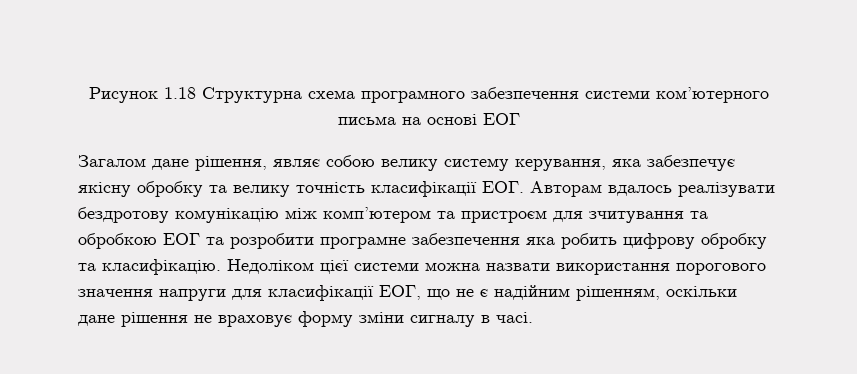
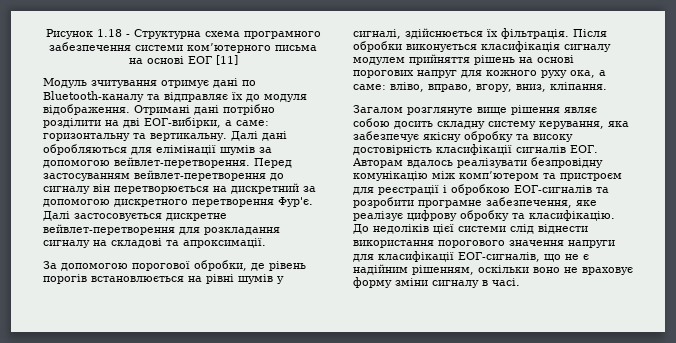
- Рисунок 1.18 Структурна схема програмного забезпечення системи ком’ютерного письма на основі ЕОГ
- Загалом дане рішення, являє собою велику систему керування, яка забезпечує якісну обробку та велику точність класифікації ЕОГ. Авторам вдалось реалізувати бездротову комунікацію між комп’ютером та пристроєм для зчитування та обробкою ЕОГ та розробити програмне забезпечення яка робить цифрову обробку та класифікацію. Недоліком цієї системи можна назвати використання порогового значення напруги для класифікації ЕОГ, що не є надійним рішенням, оскільки дане рішення не враховує форму зміни сигналу в часі.
+ Рисунок 1.18 - Структурна схема програмного забезпечення системи ком’ютерного письма на основі ЕОГ [11]
+ Модуль зчитування отримує дані по Bluetooth-каналу та відправляє їх до модуля відображення. Отримані дані потрібно розділити на дві ЕОГ-вибірки, а саме: горизонтальну та вертикальну. Далі дані обробляються для елімінації шумів за допомогою вейвлет-перетворення. Перед застосуванням вейвлет-перетворення до сигналу він перетворюється на дискретний за допомогою дискретного перетворення Фур'є. Далі застосовується дискретне вейвлет-перетворення для розкладання сигналу на складові та апроксимації.
+ За допомогою порогової обробки, де рівень порогів встановлюється на рівні шумів у сигналі, здійснюється їх фільтрація. Після обробки виконується класифікація сигналу модулем прийняття рішень на основі порогових напруг для кожного руху ока, а саме: вліво, вправо, вгору, вниз, кліпання.
+ Загалом розглянуте вище рішення являє собою досить складну систему керування, яка забезпечує якісну обробку та високу достовірність класифікації сигналів ЕОГ. Авторам вдалось реалізувати безпровідну комунікацію між комп’ютером та пристроєм для реєстрації і обробкою ЕОГ-сигналів та розробити програмне забезпечення, яке реалізує цифрову обробку та класифікацію. До недоліків цієї системи слід віднести використання порогового значення напруги для класифікації ЕОГ-сигналів, що не є надійним рішенням, оскільки воно не враховує форму зміни сигналу в часі.

